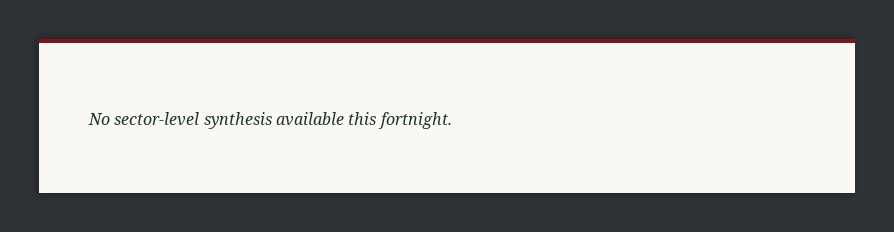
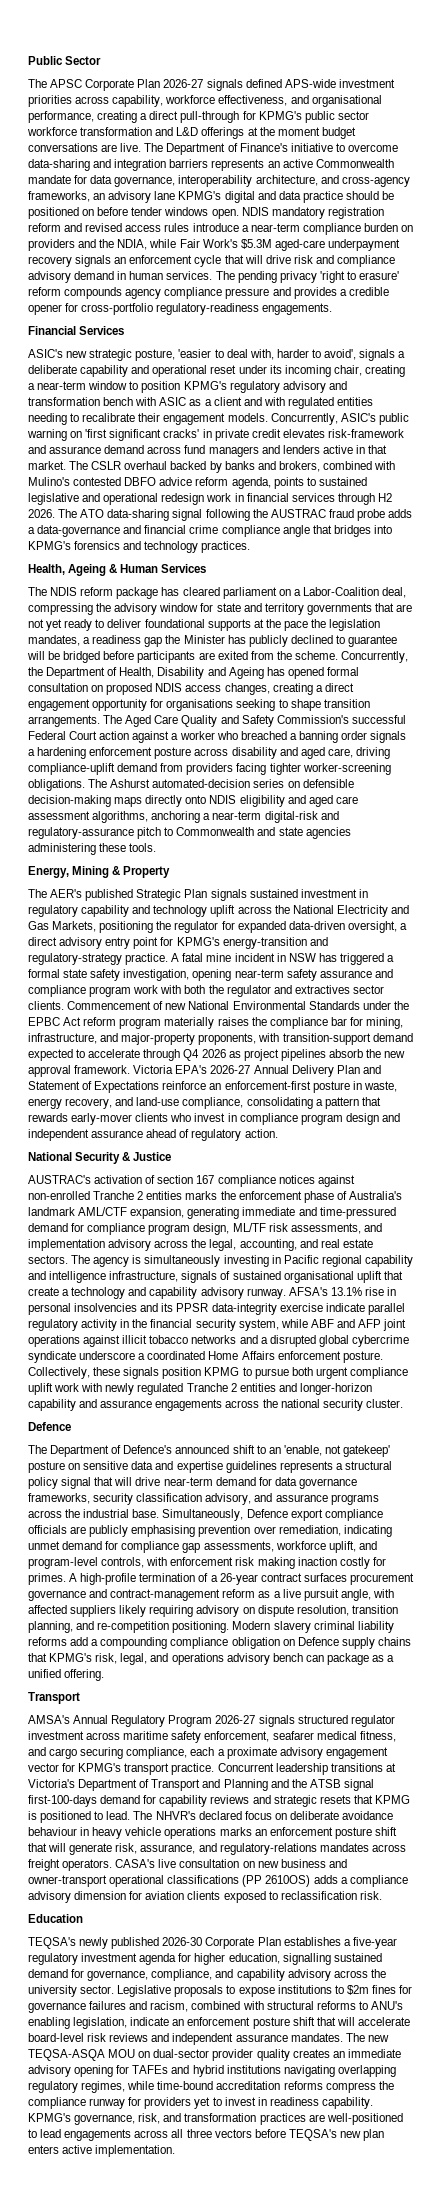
- No sector-level synthesis available this fortnight.
+ Public Sector
+ The APSC Corporate Plan 2026-27 signals defined APS-wide investment priorities across capability, workforce effectiveness, and organisational performance, creating a direct pull-through for KPMG's public sector workforce transformation and L&D offerings at the moment budget conversations are live. The Department of Finance's initiative to overcome data-sharing and integration barriers represents an active Commonwealth mandate for data governance, interoperability architecture, and cross-agency frameworks, an advisory lane KPMG's digital and data practice should be positioned on before tender windows open. NDIS mandatory registration reform and revised access rules introduce a near-term compliance burden on providers and the NDIA, while Fair Work's $5.3M aged-care underpayment recovery signals an enforcement cycle that will drive risk and compliance advisory demand in human services. The pending privacy 'right to erasure' reform compounds agency compliance pressure and provides a credible opener for cross-portfolio regulatory-readiness engagements.
+ Financial Services
+ ASIC's new strategic posture, 'easier to deal with, harder to avoid', signals a deliberate capability and operational reset under its incoming chair, creating a near-term window to position KPMG's regulatory advisory and transformation bench with ASIC as a client and with regulated entities needing to recalibrate their engagement models. Concurrently, ASIC's public warning on 'first significant cracks' in private credit elevates risk-framework and assurance demand across fund managers and lenders active in that market. The CSLR overhaul backed by banks and brokers, combined with Mulino's contested DBFO advice reform agenda, points to sustained legislative and operational redesign work in financial services through H2 2026. The ATO data-sharing signal following the AUSTRAC fraud probe adds a data-governance and financial crime compliance angle that bridges into KPMG's forensics and technology practices.
+ Health, Ageing & Human Services
+ The NDIS reform package has cleared parliament on a Labor-Coalition deal, compressing the advisory window for state and territory governments that are not yet ready to deliver foundational supports at the pace the legislation mandates, a readiness gap the Minister has publicly declined to guarantee will be bridged before participants are exited from the scheme. Concurrently, the Department of Health, Disability and Ageing has opened formal consultation on proposed NDIS access changes, creating a direct engagement opportunity for organisations seeking to shape transition arrangements. The Aged Care Quality and Safety Commission's successful Federal Court action against a worker who breached a banning order signals a hardening enforcement posture across disability and aged care, driving compliance-uplift demand from providers facing tighter worker-screening obligations. The Ashurst automated-decision series on defensible decision-making maps directly onto NDIS eligibility and aged care assessment algorithms, anchoring a near-term digital-risk and regulatory-assurance pitch to Commonwealth and state agencies administering these tools.
+ Energy, Mining & Property
+ The AER's published Strategic Plan signals sustained investment in regulatory capability and technology uplift across the National Electricity and Gas Markets, positioning the regulator for expanded data-driven oversight, a direct advisory entry point for KPMG's energy-transition and regulatory-strategy practice. A fatal mine incident in NSW has triggered a formal state safety investigation, opening near-term safety assurance and compliance program work with both the regulator and extractives sector clients. Commencement of new National Environmental Standards under the EPBC Act reform program materially raises the compliance bar for mining, infrastructure, and major-property proponents, with transition-support demand expected to accelerate through Q4 2026 as project pipelines absorb the new approval framework. Victoria EPA's 2026-27 Annual Delivery Plan and Statement of Expectations reinforce an enforcement-first posture in waste, energy recovery, and land-use compliance, consolidating a pattern that rewards early-mover clients who invest in compliance program design and independent assurance ahead of regulatory action.
+ National Security & Justice
+ AUSTRAC's activation of section 167 compliance notices against non-enrolled Tranche 2 entities marks the enforcement phase of Australia's landmark AML/CTF expansion, generating immediate and time-pressured demand for compliance program design, ML/TF risk assessments, and implementation advisory across the legal, accounting, and real estate sectors. The agency is simultaneously investing in Pacific regional capability and intelligence infrastructure, signals of sustained organisational uplift that create a technology and capability advisory runway. AFSA's 13.1% rise in personal insolvencies and its PPSR data-integrity exercise indicate parallel regulatory activity in the financial security system, while ABF and AFP joint operations against illicit tobacco networks and a disrupted global cybercrime syndicate underscore a coordinated Home Affairs enforcement posture. Collectively, these signals position KPMG to pursue both urgent compliance uplift work with newly regulated Tranche 2 entities and longer-horizon capability and assurance engagements across the national security cluster.
+ Defence
+ The Department of Defence's announced shift to an 'enable, not gatekeep' posture on sensitive data and expertise guidelines represents a structural policy signal that will drive near-term demand for data governance frameworks, security classification advisory, and assurance programs across the industrial base. Simultaneously, Defence export compliance officials are publicly emphasising prevention over remediation, indicating unmet demand for compliance gap assessments, workforce uplift, and program-level controls, with enforcement risk making inaction costly for primes. A high-profile termination of a 26-year contract surfaces procurement governance and contract-management reform as a live pursuit angle, with affected suppliers likely requiring advisory on dispute resolution, transition planning, and re-competition positioning. Modern slavery criminal liability reforms add a compounding compliance obligation on Defence supply chains that KPMG's risk, legal, and operations advisory bench can package as a unified offering.
+ Transport
+ AMSA's Annual Regulatory Program 2026-27 signals structured regulator investment across maritime safety enforcement, seafarer medical fitness, and cargo securing compliance, each a proximate advisory engagement vector for KPMG's transport practice. Concurrent leadership transitions at Victoria's Department of Transport and Planning and the ATSB signal first-100-days demand for capability reviews and strategic resets that KPMG is positioned to lead. The NHVR's declared focus on deliberate avoidance behaviour in heavy vehicle operations marks an enforcement posture shift that will generate risk, assurance, and regulatory-relations mandates across freight operators. CASA's live consultation on new business and owner-transport operational classifications (PP 2610OS) adds a compliance advisory dimension for aviation clients exposed to reclassification risk.
+ Education
+ TEQSA's newly published 2026-30 Corporate Plan establishes a five-year regulatory investment agenda for higher education, signalling sustained demand for governance, compliance, and capability advisory across the university sector. Legislative proposals to expose institutions to $2m fines for governance failures and racism, combined with structural reforms to ANU's enabling legislation, indicate an enforcement posture shift that will accelerate board-level risk reviews and independent assurance mandates. The new TEQSA-ASQA MOU on dual-sector provider quality creates an immediate advisory opening for TAFEs and hybrid institutions navigating overlapping regulatory regimes, while time-bound accreditation reforms compress the compliance runway for providers yet to invest in readiness capability. KPMG's governance, risk, and transformation practices are well-positioned to lead engagements across all three vectors before TEQSA's new plan enters active implementation.

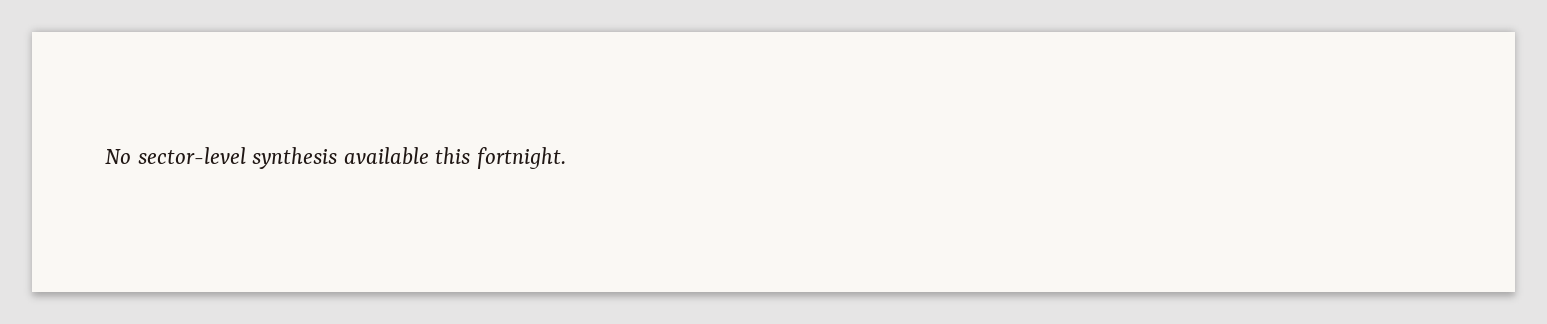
- Public Sector
- The APSC Corporate Plan 2026-27 signals defined APS-wide investment priorities across capability, workforce effectiveness, and organisational performance, creating a direct pull-through for KPMG's public sector workforce transformation and L&D offerings at the moment budget conversations are live. The Department of Finance's initiative to overcome data-sharing and integration barriers represents an active Commonwealth mandate for data governance, interoperability architecture, and cross-agency frameworks, an advisory lane KPMG's digital and data practice should be positioned on before tender windows open. NDIS mandatory registration reform and revised access rules introduce a near-term compliance burden on providers and the NDIA, while Fair Work's $5.3M aged-care underpayment recovery signals an enforcement cycle that will drive risk and compliance advisory demand in human services. The pending privacy 'right to erasure' reform compounds agency compliance pressure and provides a credible opener for cross-portfolio regulatory-readiness engagements.
- Financial Services
- ASIC's new strategic posture, 'easier to deal with, harder to avoid', signals a deliberate capability and operational reset under its incoming chair, creating a near-term window to position KPMG's regulatory advisory and transformation bench with ASIC as a client and with regulated entities needing to recalibrate their engagement models. Concurrently, ASIC's public warning on 'first significant cracks' in private credit elevates risk-framework and assurance demand across fund managers and lenders active in that market. The CSLR overhaul backed by banks and brokers, combined with Mulino's contested DBFO advice reform agenda, points to sustained legislative and operational redesign work in financial services through H2 2026. The ATO data-sharing signal following the AUSTRAC fraud probe adds a data-governance and financial crime compliance angle that bridges into KPMG's forensics and technology practices.
- Health, Ageing & Human Services
- The NDIS reform package has cleared parliament on a Labor-Coalition deal, compressing the advisory window for state and territory governments that are not yet ready to deliver foundational supports at the pace the legislation mandates, a readiness gap the Minister has publicly declined to guarantee will be bridged before participants are exited from the scheme. Concurrently, the Department of Health, Disability and Ageing has opened formal consultation on proposed NDIS access changes, creating a direct engagement opportunity for organisations seeking to shape transition arrangements. The Aged Care Quality and Safety Commission's successful Federal Court action against a worker who breached a banning order signals a hardening enforcement posture across disability and aged care, driving compliance-uplift demand from providers facing tighter worker-screening obligations. The Ashurst automated-decision series on defensible decision-making maps directly onto NDIS eligibility and aged care assessment algorithms, anchoring a near-term digital-risk and regulatory-assurance pitch to Commonwealth and state agencies administering these tools.
- Energy, Mining & Property
- The AER's published Strategic Plan signals sustained investment in regulatory capability and technology uplift across the National Electricity and Gas Markets, positioning the regulator for expanded data-driven oversight, a direct advisory entry point for KPMG's energy-transition and regulatory-strategy practice. A fatal mine incident in NSW has triggered a formal state safety investigation, opening near-term safety assurance and compliance program work with both the regulator and extractives sector clients. Commencement of new National Environmental Standards under the EPBC Act reform program materially raises the compliance bar for mining, infrastructure, and major-property proponents, with transition-support demand expected to accelerate through Q4 2026 as project pipelines absorb the new approval framework. Victoria EPA's 2026-27 Annual Delivery Plan and Statement of Expectations reinforce an enforcement-first posture in waste, energy recovery, and land-use compliance, consolidating a pattern that rewards early-mover clients who invest in compliance program design and independent assurance ahead of regulatory action.
- National Security & Justice
- AUSTRAC's activation of section 167 compliance notices against non-enrolled Tranche 2 entities marks the enforcement phase of Australia's landmark AML/CTF expansion, generating immediate and time-pressured demand for compliance program design, ML/TF risk assessments, and implementation advisory across the legal, accounting, and real estate sectors. The agency is simultaneously investing in Pacific regional capability and intelligence infrastructure, signals of sustained organisational uplift that create a technology and capability advisory runway. AFSA's 13.1% rise in personal insolvencies and its PPSR data-integrity exercise indicate parallel regulatory activity in the financial security system, while ABF and AFP joint operations against illicit tobacco networks and a disrupted global cybercrime syndicate underscore a coordinated Home Affairs enforcement posture. Collectively, these signals position KPMG to pursue both urgent compliance uplift work with newly regulated Tranche 2 entities and longer-horizon capability and assurance engagements across the national security cluster.
- Defence
- The Department of Defence's announced shift to an 'enable, not gatekeep' posture on sensitive data and expertise guidelines represents a structural policy signal that will drive near-term demand for data governance frameworks, security classification advisory, and assurance programs across the industrial base. Simultaneously, Defence export compliance officials are publicly emphasising prevention over remediation, indicating unmet demand for compliance gap assessments, workforce uplift, and program-level controls, with enforcement risk making inaction costly for primes. A high-profile termination of a 26-year contract surfaces procurement governance and contract-management reform as a live pursuit angle, with affected suppliers likely requiring advisory on dispute resolution, transition planning, and re-competition positioning. Modern slavery criminal liability reforms add a compounding compliance obligation on Defence supply chains that KPMG's risk, legal, and operations advisory bench can package as a unified offering.
- Transport
- AMSA's Annual Regulatory Program 2026-27 signals structured regulator investment across maritime safety enforcement, seafarer medical fitness, and cargo securing compliance, each a proximate advisory engagement vector for KPMG's transport practice. Concurrent leadership transitions at Victoria's Department of Transport and Planning and the ATSB signal first-100-days demand for capability reviews and strategic resets that KPMG is positioned to lead. The NHVR's declared focus on deliberate avoidance behaviour in heavy vehicle operations marks an enforcement posture shift that will generate risk, assurance, and regulatory-relations mandates across freight operators. CASA's live consultation on new business and owner-transport operational classifications (PP 2610OS) adds a compliance advisory dimension for aviation clients exposed to reclassification risk.
- Education
- TEQSA's newly published 2026-30 Corporate Plan establishes a five-year regulatory investment agenda for higher education, signalling sustained demand for governance, compliance, and capability advisory across the university sector. Legislative proposals to expose institutions to $2m fines for governance failures and racism, combined with structural reforms to ANU's enabling legislation, indicate an enforcement posture shift that will accelerate board-level risk reviews and independent assurance mandates. The new TEQSA-ASQA MOU on dual-sector provider quality creates an immediate advisory opening for TAFEs and hybrid institutions navigating overlapping regulatory regimes, while time-bound accreditation reforms compress the compliance runway for providers yet to invest in readiness capability. KPMG's governance, risk, and transformation practices are well-positioned to lead engagements across all three vectors before TEQSA's new plan enters active implementation.
+ No sector-level synthesis available this fortnight.

